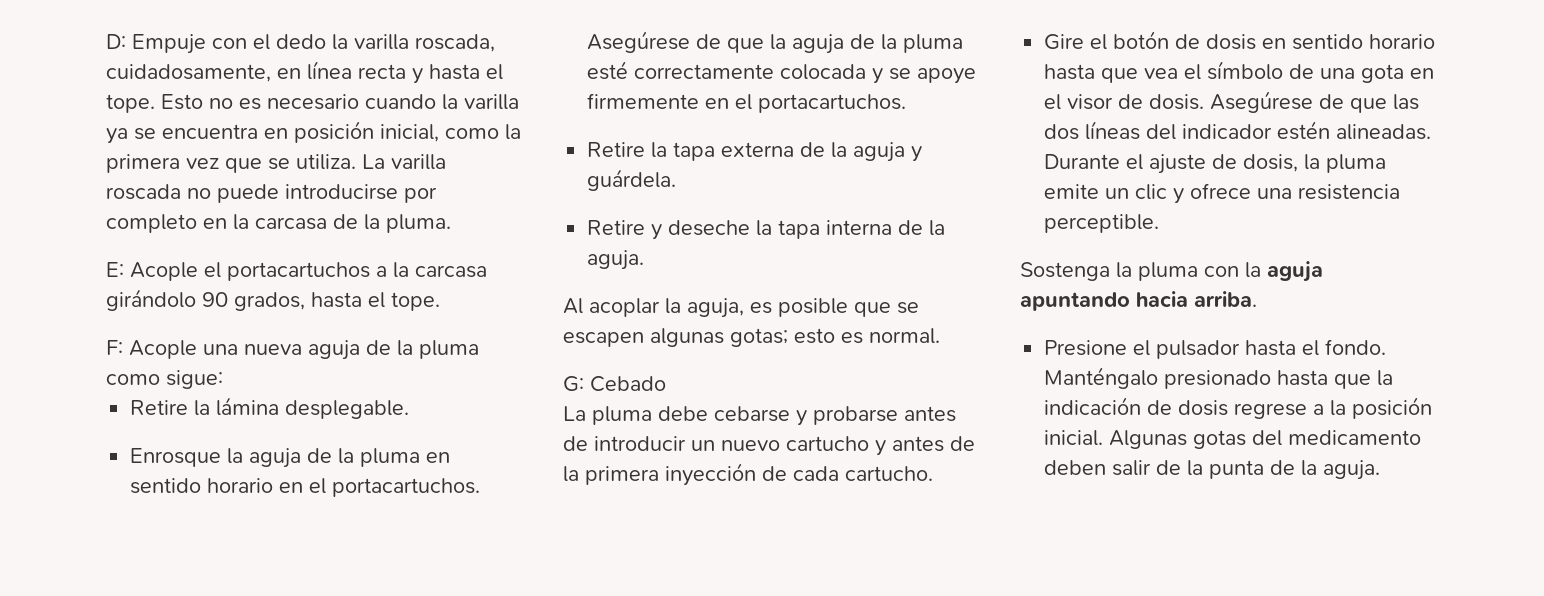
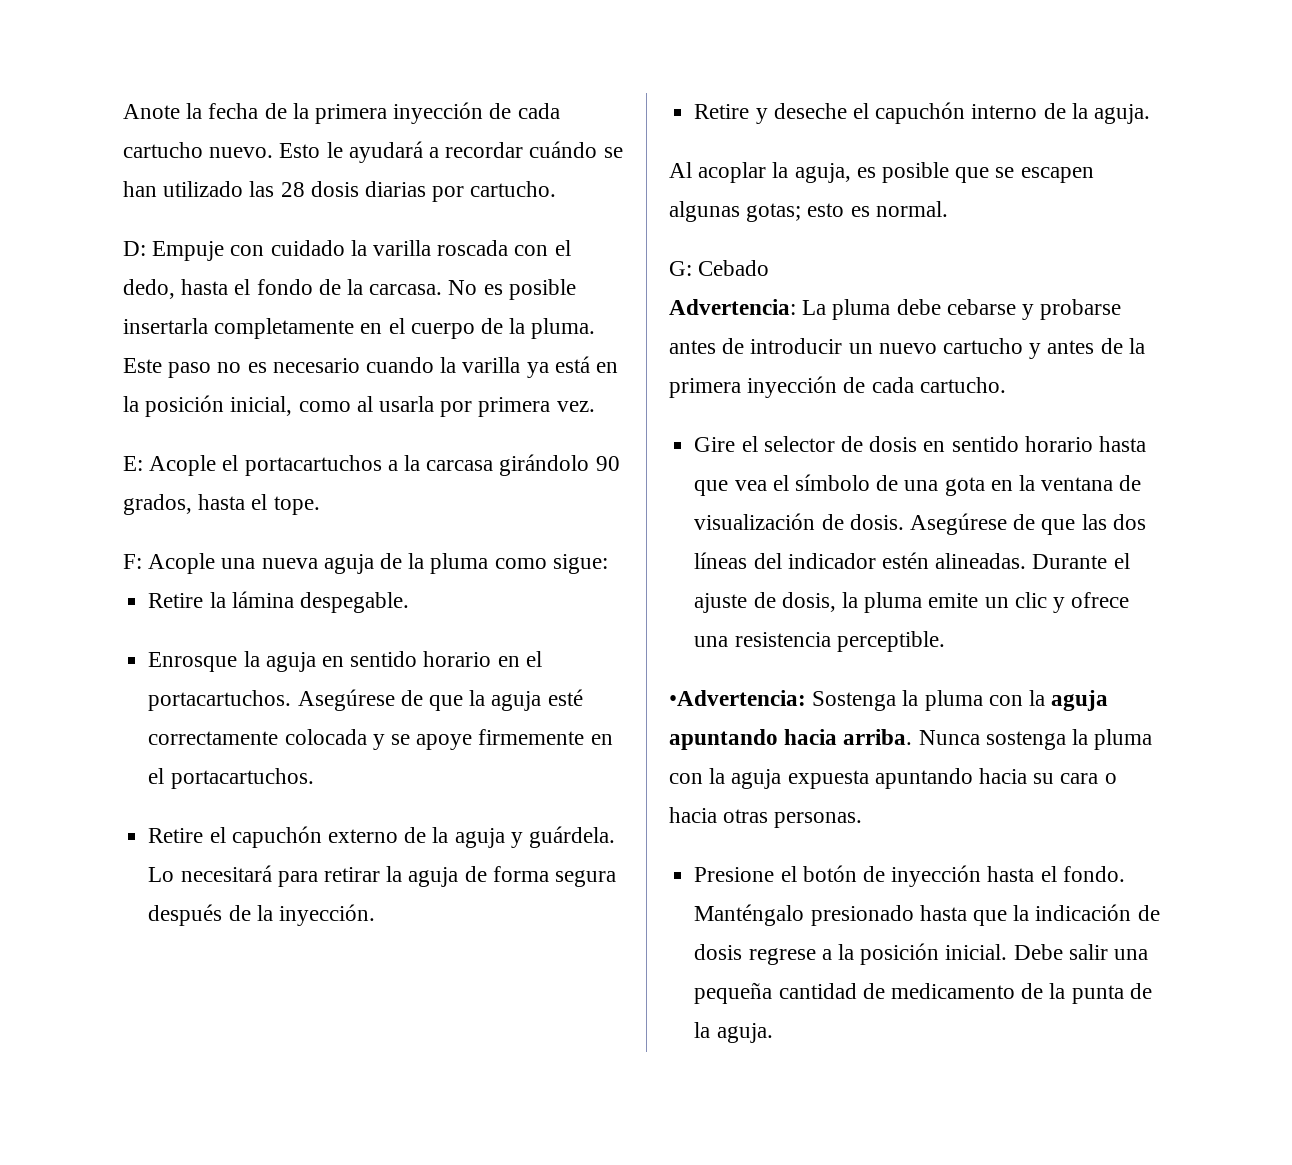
- D: Empuje con el dedo la varilla roscada, cuidadosamente, en línea recta y hasta el tope. Esto no es necesario cuando la varilla ya se encuentra en posición inicial, como la primera vez que se utiliza. La varilla roscada no puede introducirse por completo en la carcasa de la pluma.
+ Anote la fecha de la primera inyección de cada cartucho nuevo. Esto le ayudará a recordar cuándo se han utilizado las 28 dosis diarias por cartucho.
+ D: Empuje con cuidado la varilla roscada con el dedo, hasta el fondo de la carcasa. No es posible insertarla completamente en el cuerpo de la pluma. Este paso no es necesario cuando la varilla ya está en la posición inicial, como al usarla por primera vez.
- Retire la lámina desplegable.
+ Retire la lámina despegable.
- Enrosque la aguja de la pluma en sentido horario en el portacartuchos.
+ Enrosque la aguja en sentido horario en el portacartuchos.
- Asegúrese de que la aguja de la pluma esté correctamente colocada y se apoye firmemente en el portacartuchos.
+ Asegúrese de que la aguja esté correctamente colocada y se apoye firmemente en el portacartuchos.
- Retire la tapa externa de la aguja y guárdela.
+ Retire el capuchón externo de la aguja y guárdela. Lo necesitará para retirar la aguja de forma segura después de la inyección.
- Retire y deseche la tapa interna de la aguja.
+ Retire y deseche el capuchón interno de la aguja.
- La pluma debe cebarse y probarse antes de introducir un nuevo cartucho y antes de la primera inyección de cada cartucho.
+ Advertencia: La pluma debe cebarse y probarse antes de introducir un nuevo cartucho y antes de la primera inyección de cada cartucho.
- Gire el botón de dosis en sentido horario hasta que vea el símbolo de una gota en el visor de dosis.
+ Gire el selector de dosis en sentido horario hasta que vea el símbolo de una gota en la ventana de visualización de dosis.
- Sostenga la pluma con la aguja apuntando hacia arriba.
+ •Advertencia: Sostenga la pluma con la aguja apuntando hacia arriba. Nunca sostenga la pluma con la aguja expuesta apuntando hacia su cara o hacia otras personas.
- Presione el pulsador hasta el fondo.
+ Presione el botón de inyección hasta el fondo.
- Algunas gotas del medicamento deben salir de la punta de la aguja.
+ Debe salir una pequeña cantidad de medicamento de la punta de la aguja.

